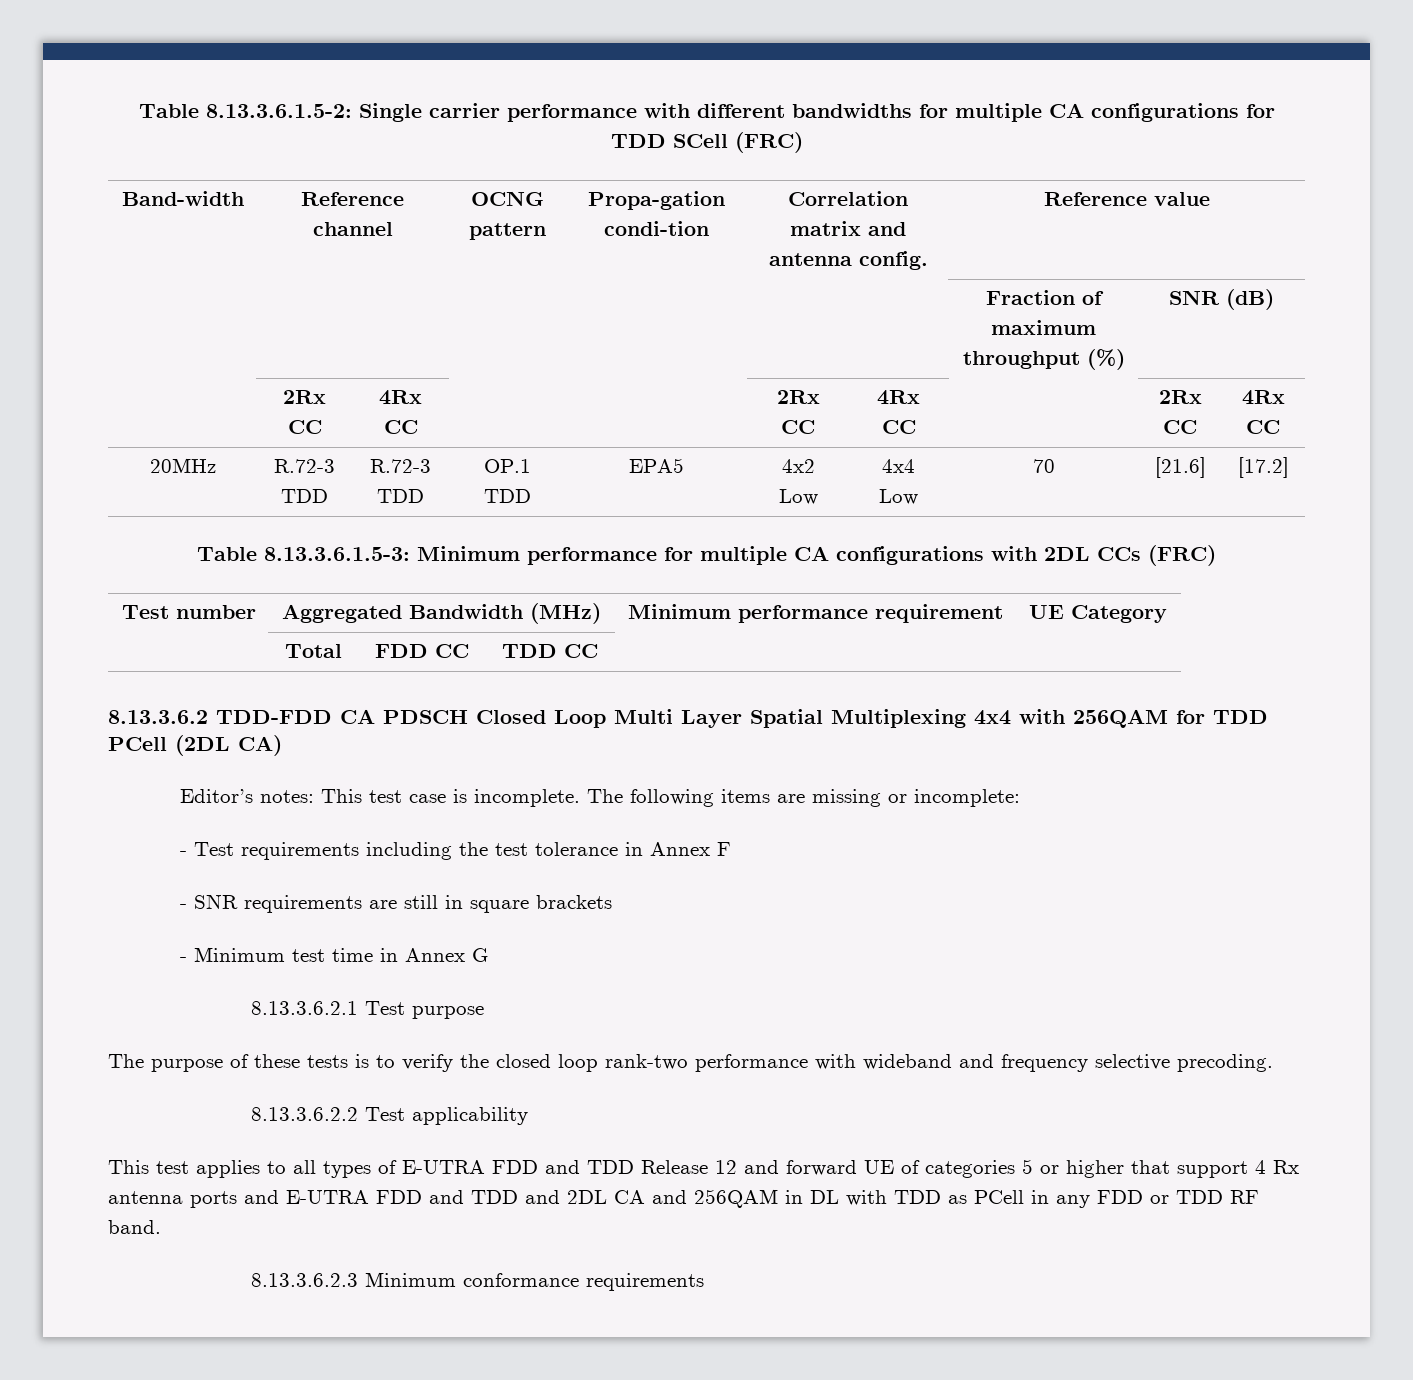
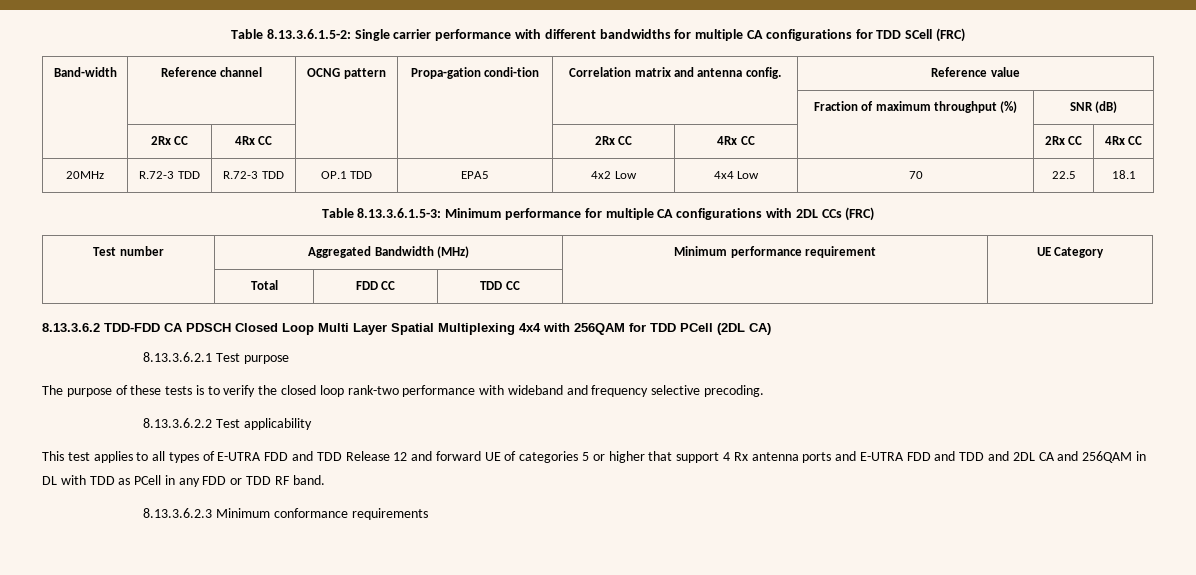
- 20MHz | R.72-3 TDD | R.72-3 TDD | OP.1 TDD | EPA5 | 4x2 Low | 4x4 Low | 70 | [21.6] | [17.2]
+ 20MHz | R.72-3 TDD | R.72-3 TDD | OP.1 TDD | EPA5 | 4x2 Low | 4x4 Low | 70 | 22.5 | 18.1
- Editor’s notes: This test case is incomplete. The following items are missing or incomplete:
- - Test requirements including the test tolerance in Annex F
- - SNR requirements are still in square brackets
- - Minimum test time in Annex G

